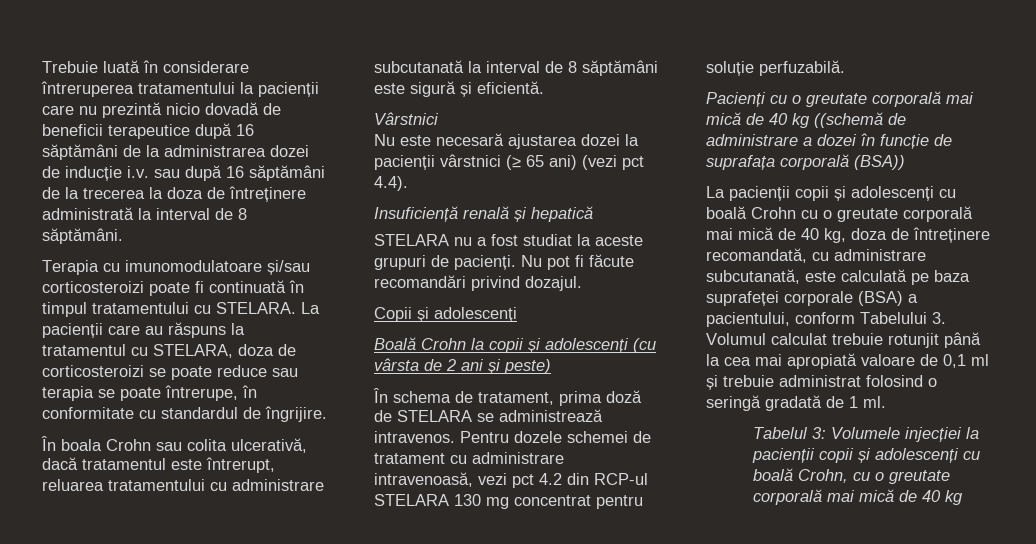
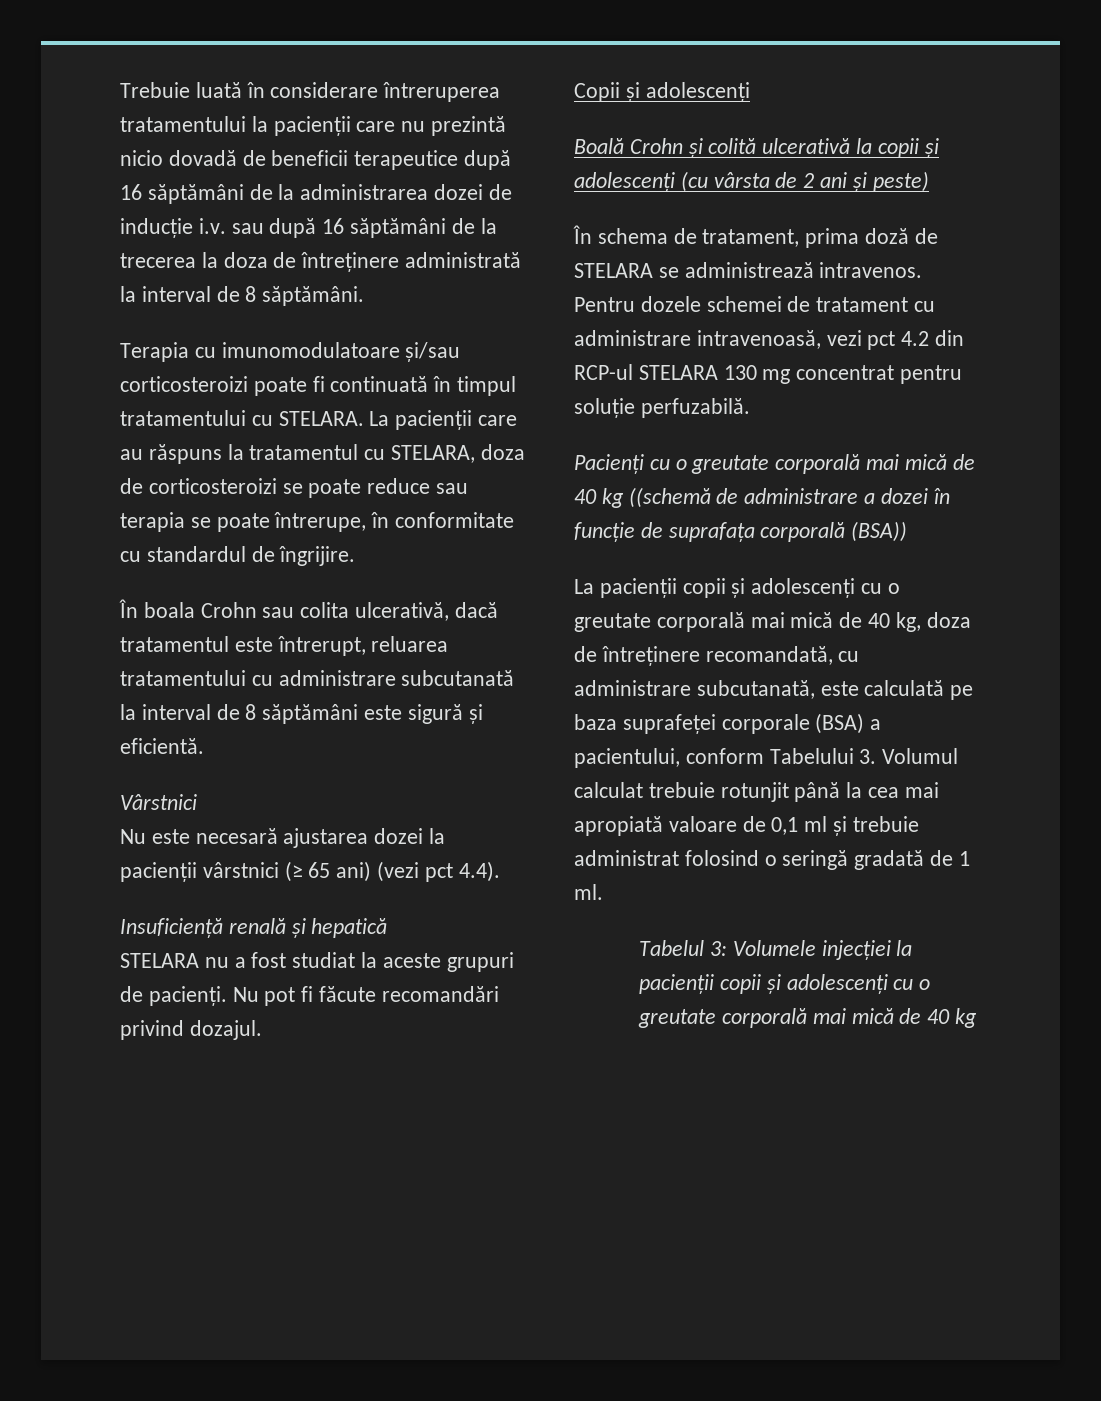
- Boală Crohn la copii și adolescenți (cu vârsta de 2 ani și peste)
+ Boală Crohn și colită ulcerativă la copii și adolescenți (cu vârsta de 2 ani și peste)
- La pacienții copii și adolescenți cu boală Crohn cu o greutate corporală mai mică de 40 kg, doza de întreținere recomandată, cu administrare subcutanată, este calculată pe baza suprafeței corporale (BSA) a pacientului, conform Tabelului 3. Volumul calculat trebuie rotunjit până la cea mai apropiată valoare de 0,1 ml și trebuie administrat folosind o seringă gradată de 1 ml.
+ La pacienții copii și adolescenți cu o greutate corporală mai mică de 40 kg, doza de întreținere recomandată, cu administrare subcutanată, este calculată pe baza suprafeței corporale (BSA) a pacientului, conform Tabelului 3. Volumul calculat trebuie rotunjit până la cea mai apropiată valoare de 0,1 ml și trebuie administrat folosind o seringă gradată de 1 ml.
- Tabelul 3: Volumele injecției la pacienții copii și adolescenți cu boală Crohn, cu o greutate corporală mai mică de 40 kg
+ Tabelul 3: Volumele injecției la pacienții copii și adolescenți cu o greutate corporală mai mică de 40 kg

